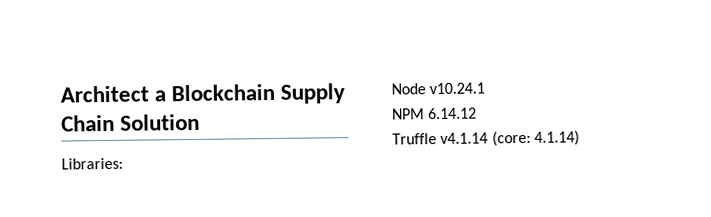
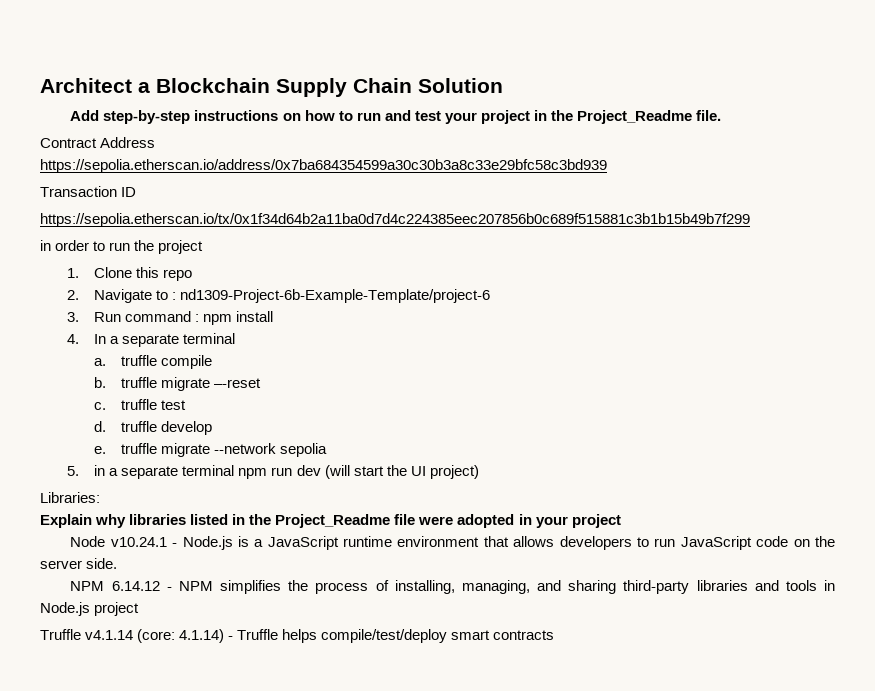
+ Add step-by-step instructions on how to run and test your project in the Project_Readme file.
+ Contract Address
+ https://sepolia.etherscan.io/address/0x7ba684354599a30c30b3a8c33e29bfc58c3bd939
+ Transaction ID
+ https://sepolia.etherscan.io/tx/0x1f34d64b2a11ba0d7d4c224385eec207856b0c689f515881c3b1b15b49b7f299
+ in order to run the project
+ 1. Clone this repo
+ 2. Navigate to : nd1309-Project-6b-Example-Template/project-6
+ 3. Run command : npm install
+ 4. In a separate terminal
+ a. truffle compile
+ b. truffle migrate –-reset
+ c. truffle test
+ d. truffle develop
+ e. truffle migrate --network sepolia
+ 5. in a separate terminal npm run dev (will start the UI project)
  Libraries:
- Node v10.24.1
- NPM 6.14.12
- Truffle v4.1.14 (core: 4.1.14)
+ Explain why libraries listed in the Project_Readme file were adopted in your project
+ Node v10.24.1 - Node.js is a JavaScript runtime environment that allows developers to run JavaScript code on the server side.
+ NPM 6.14.12 - NPM simplifies the process of installing, managing, and sharing third-party libraries and tools in Node.js project
+ Truffle v4.1.14 (core: 4.1.14) - Truffle helps compile/test/deploy smart contracts

